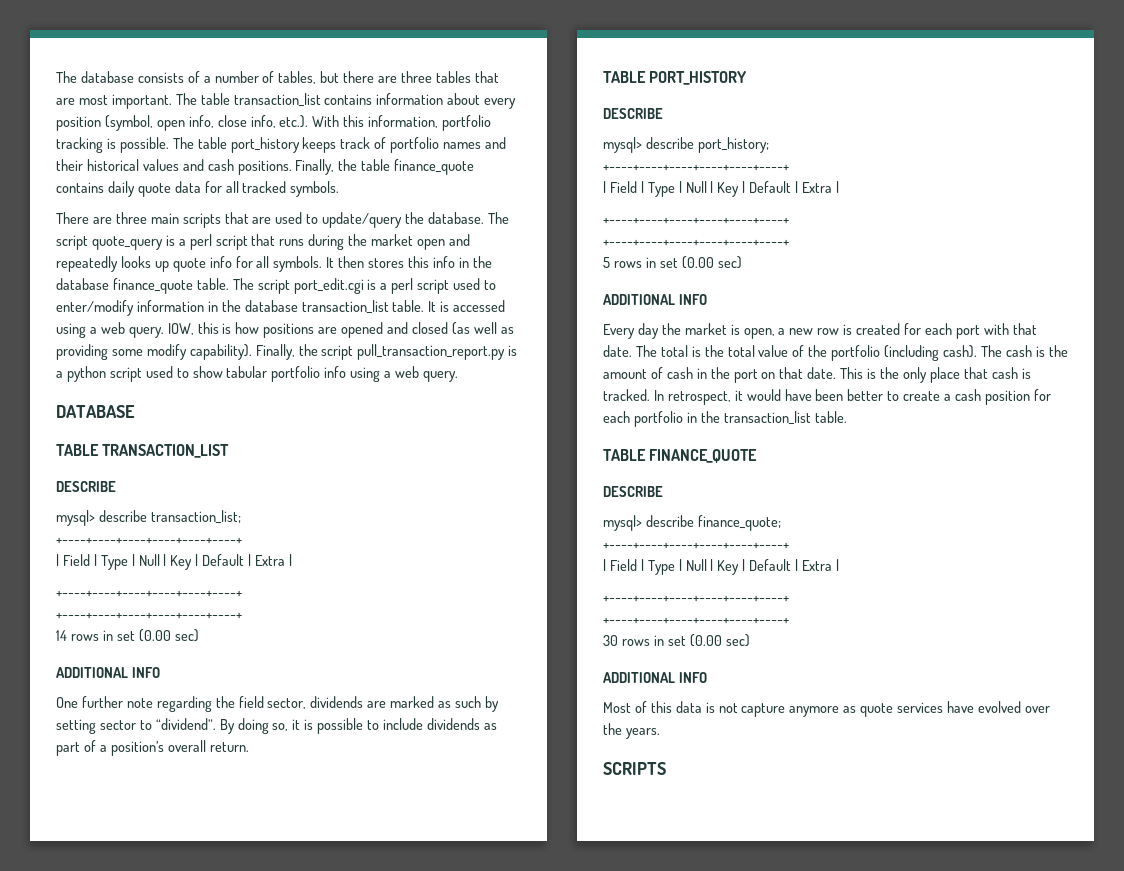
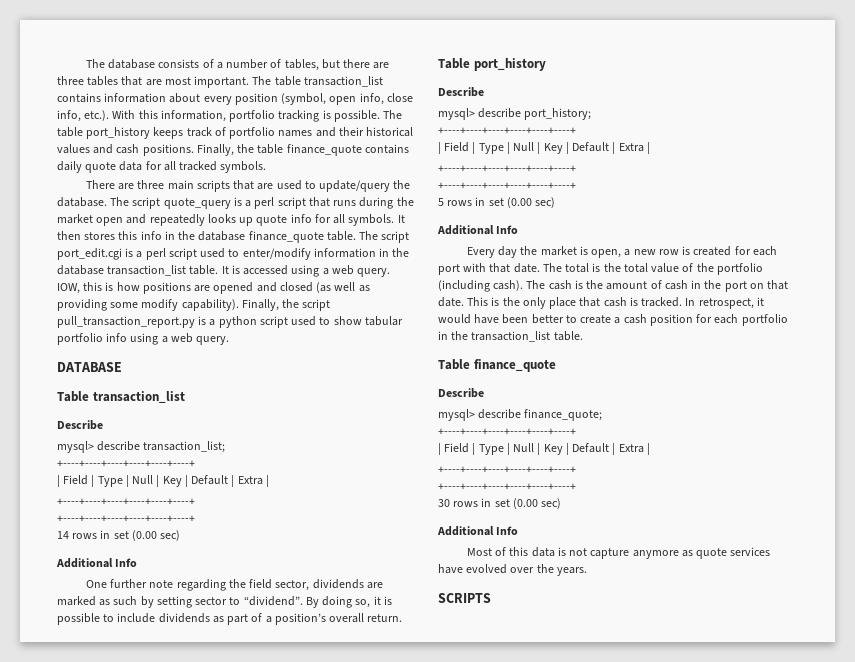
- TABLE TRANSACTION_LIST
- DESCRIBE
+ Table transaction_list
+ Describe
  14 rows in set (0.00 sec)
- ADDITIONAL INFO
+ Additional Info
- TABLE PORT_HISTORY
- DESCRIBE
+ Table port_history
+ Describe
  5 rows in set (0.00 sec)
- ADDITIONAL INFO
+ Additional Info
- TABLE FINANCE_QUOTE
- DESCRIBE
+ Table finance_quote
+ Describe
  30 rows in set (0.00 sec)
- ADDITIONAL INFO
+ Additional Info

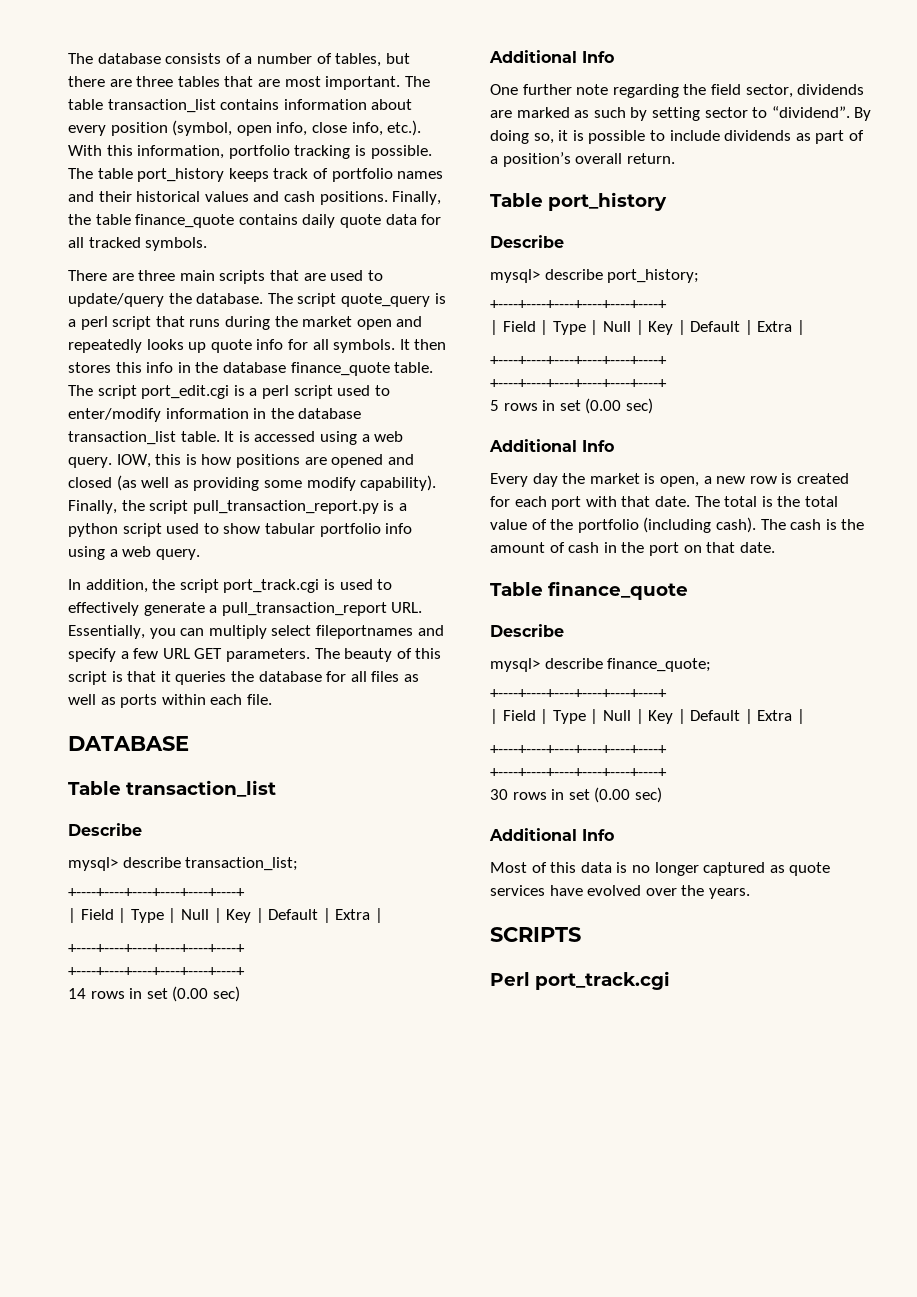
+ In addition, the script port_track.cgi is used to effectively generate a pull_transaction_report URL. Essentially, you can multiply select fileportnames and specify a few URL GET parameters. The beauty of this script is that it queries the database for all files as well as ports within each file.
- This is the only place that cash is tracked. In retrospect, it would have been better to create a cash position for each portfolio in the transaction_list table.
- Most of this data is not capture anymore as quote services have evolved over the years.
+ Most of this data is no longer captured as quote services have evolved over the years.
+ Perl port_track.cgi

